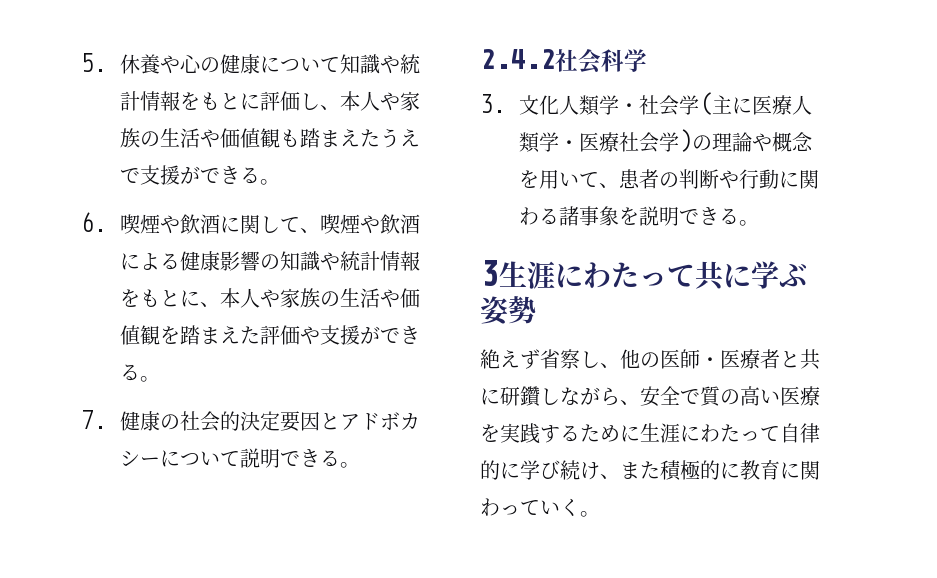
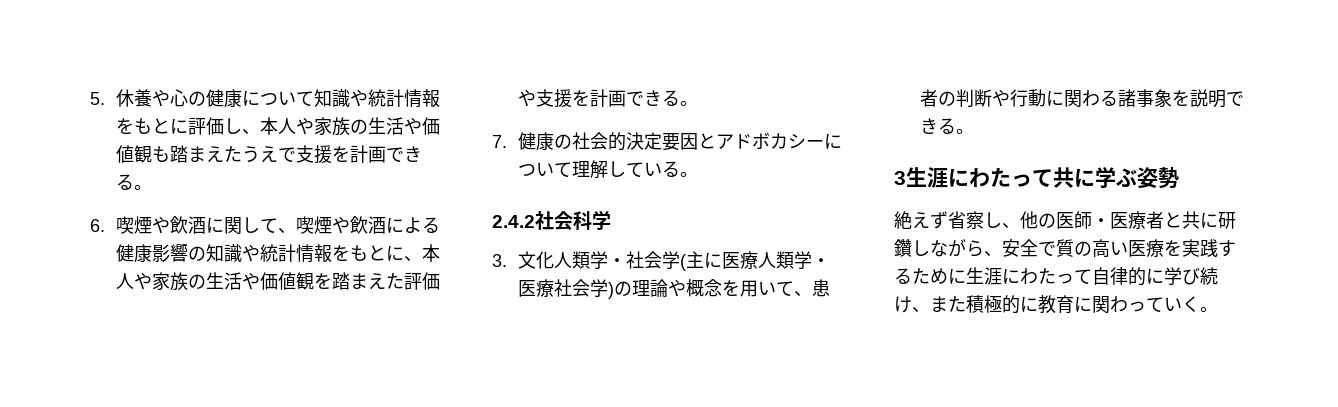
- 5.休養や心の健康について知識や統計情報をもとに評価し、本人や家族の生活や価値観も踏まえたうえで支援ができる。
+ 5.休養や心の健康について知識や統計情報をもとに評価し、本人や家族の生活や価値観も踏まえたうえで支援を計画できる。
- 6.喫煙や飲酒に関して、喫煙や飲酒による健康影響の知識や統計情報をもとに、本人や家族の生活や価値観を踏まえた評価や支援ができる。
+ 6.喫煙や飲酒に関して、喫煙や飲酒による健康影響の知識や統計情報をもとに、本人や家族の生活や価値観を踏まえた評価や支援を計画できる。
- 7.健康の社会的決定要因とアドボカシーについて説明できる。
+ 7.健康の社会的決定要因とアドボカシーについて理解している。

